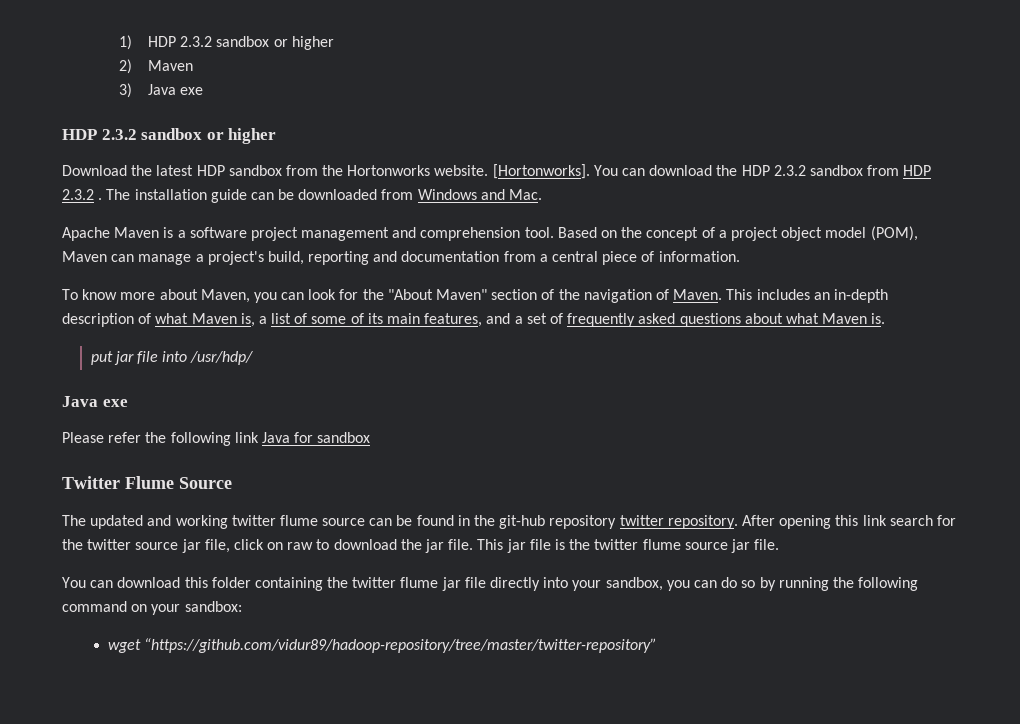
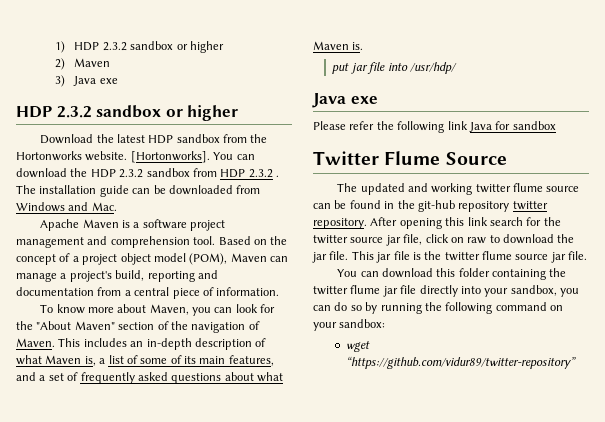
- wget “https://github.com/vidur89/hadoop-repository/tree/master/twitter-repository”
+ wget “https://github.com/vidur89/twitter-repository”

